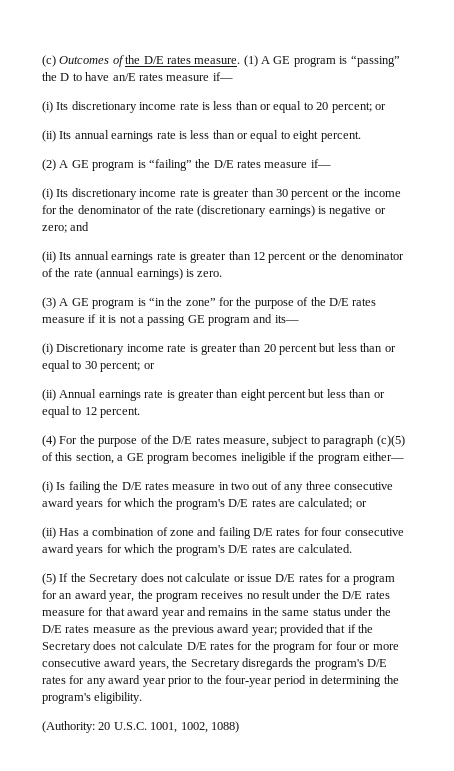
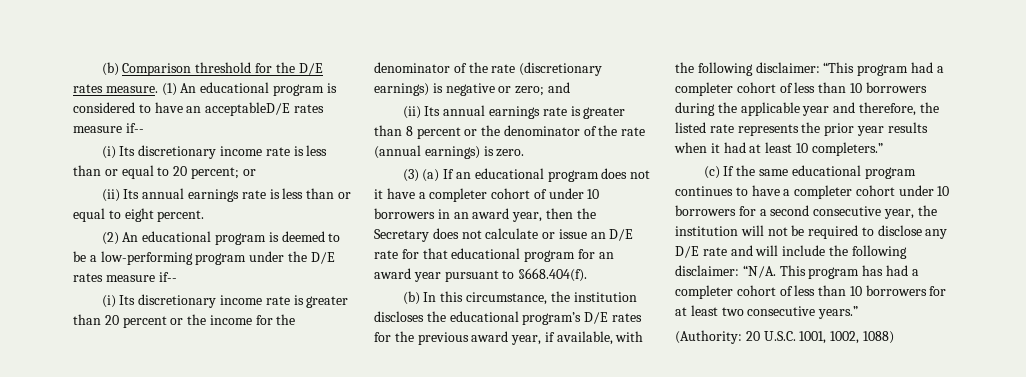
- (c) Outcomes of the D/E rates measure.
+ (b) Comparison threshold for the D/E rates measure.
- (1) A GE program is “passing” the D to have an/E rates measure if—
+ (1) An educational program is considered to have an acceptableD/E rates measure if--
- (2) A GE program is “failing” the D/E rates measure if—
+ (2) An educational program is deemed to be a low-performing program under the D/E rates measure if--
- (i) Its discretionary income rate is greater than 30 percent or the income for the denominator of the rate (discretionary earnings) is negative or zero; and
+ (i) Its discretionary income rate is greater than 20 percent or the income for the denominator of the rate (discretionary earnings) is negative or zero; and
- (ii) Its annual earnings rate is greater than 12 percent or the denominator of the rate (annual earnings) is zero.
+ (ii) Its annual earnings rate is greater than 8 percent or the denominator of the rate (annual earnings) is zero.
- (3) A GE program is “in the zone” for the purpose of the D/E rates measure if it is not a passing GE program and its—
- (i) Discretionary income rate is greater than 20 percent but less than or equal to 30 percent; or
- (ii) Annual earnings rate is greater than eight percent but less than or equal to 12 percent.
- (4) For the purpose of the D/E rates measure, subject to paragraph (c)(5) of this section, a GE program becomes ineligible if the program either—
- (i) Is failing the D/E rates measure in two out of any three consecutive award years for which the program's D/E rates are calculated; or
- (ii) Has a combination of zone and failing D/E rates for four consecutive award years for which the program's D/E rates are calculated.
- (5) If the Secretary does not calculate or issue D/E rates for a program for an award year, the program receives no result under the D/E rates measure for that award year and remains in the same status under the D/E rates measure as the previous award year; provided that if the Secretary does not calculate D/E rates for the program for four or more consecutive award years, the Secretary disregards the program's D/E rates for any award year prior to the four-year period in determining the program's eligibility.
+ (3) (a) If an educational program does not it have a completer cohort of under 10 borrowers in an award year, then the Secretary does not calculate or issue an D/E rate for that educational program for an award year pursuant to §668.404(f).
+ (b) In this circumstance, the institution discloses the educational program’s D/E rates for the previous award year, if available, with the following disclaimer: “This program had a completer cohort of less than 10 borrowers during the applicable year and therefore, the listed rate represents the prior year results when it had at least 10 completers.”
+ (c) If the same educational program continues to have a completer cohort under 10 borrowers for a second consecutive year, the institution will not be required to disclose any D/E rate and will include the following disclaimer: “N/A. This program has had a completer cohort of less than 10 borrowers for at least two consecutive years.”

